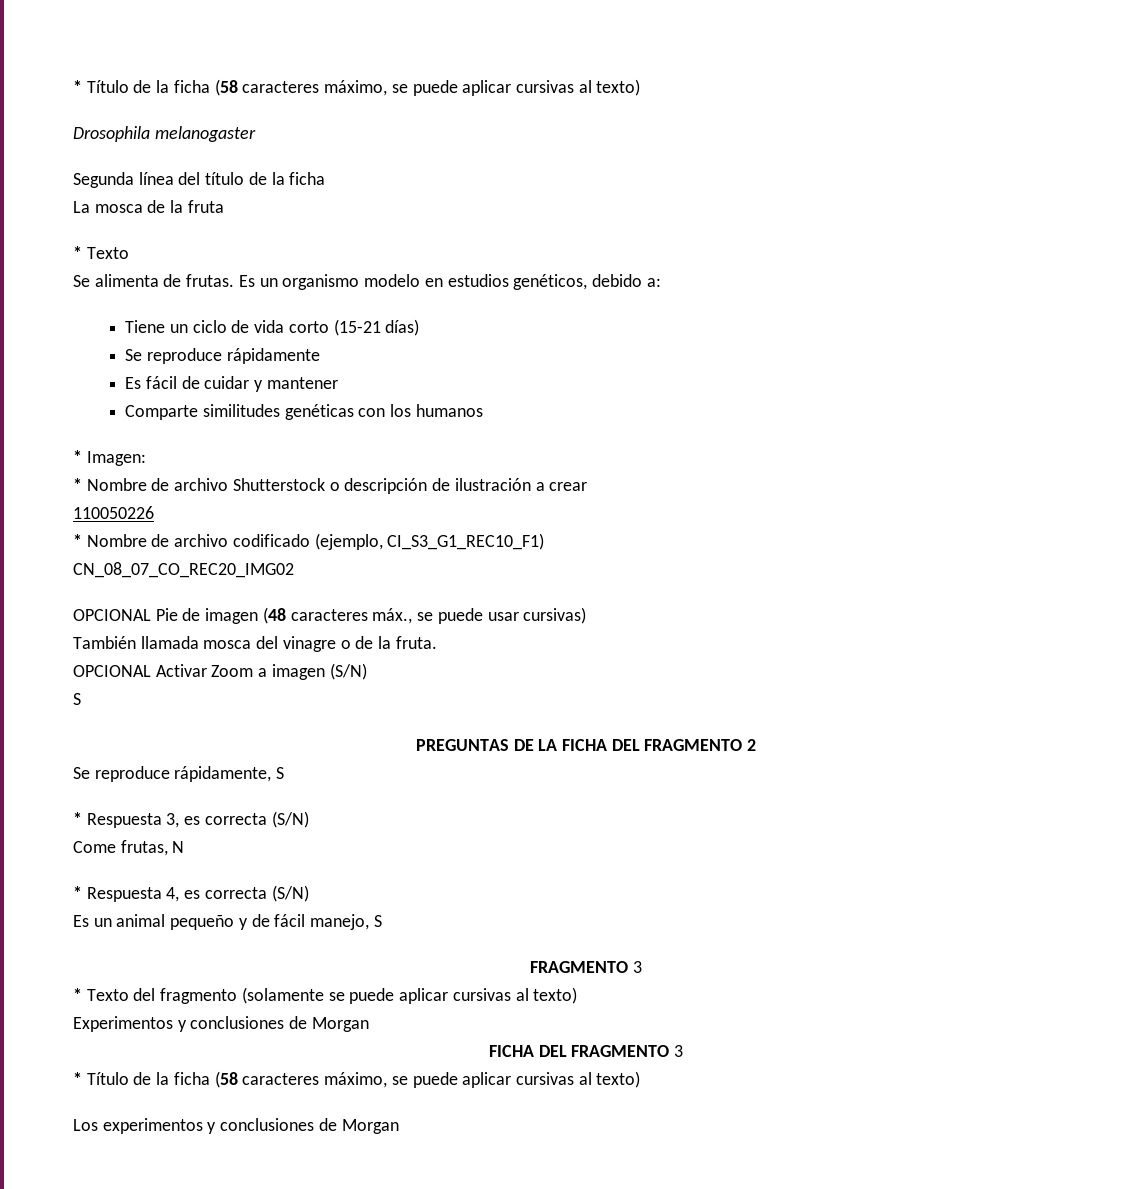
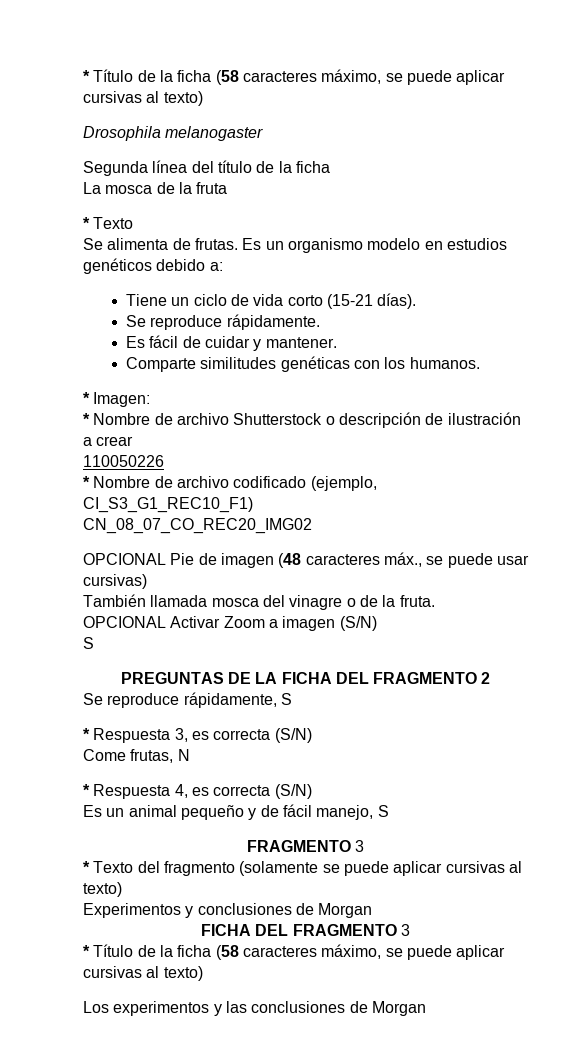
- Es un organismo modelo en estudios genéticos, debido a:
+ Es un organismo modelo en estudios genéticos debido a:
- Tiene un ciclo de vida corto (15-21 días)
- Se reproduce rápidamente
+ Tiene un ciclo de vida corto (15-21 días).
+ Se reproduce rápidamente.
- Es fácil de cuidar y mantener
+ Es fácil de cuidar y mantener.
- Comparte similitudes genéticas con los humanos
+ Comparte similitudes genéticas con los humanos.
- Los experimentos y conclusiones de Morgan
+ Los experimentos y las conclusiones de Morgan

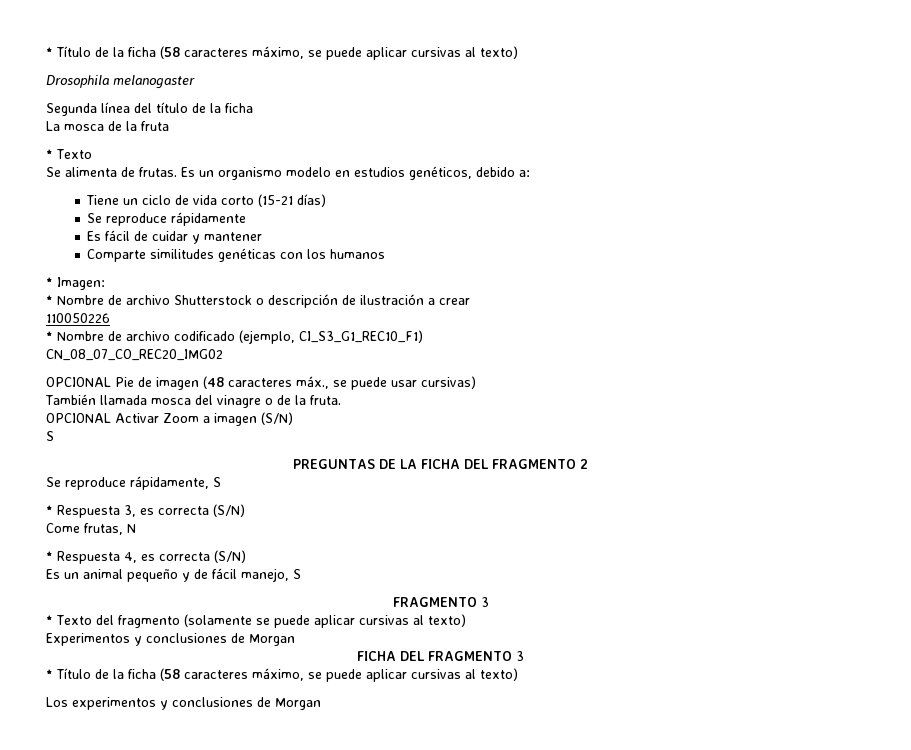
- Es un organismo modelo en estudios genéticos debido a:
+ Es un organismo modelo en estudios genéticos, debido a:
- Tiene un ciclo de vida corto (15-21 días).
- Se reproduce rápidamente.
+ Tiene un ciclo de vida corto (15-21 días)
+ Se reproduce rápidamente
- Es fácil de cuidar y mantener.
+ Es fácil de cuidar y mantener
- Comparte similitudes genéticas con los humanos.
+ Comparte similitudes genéticas con los humanos
- Los experimentos y las conclusiones de Morgan
+ Los experimentos y conclusiones de Morgan

